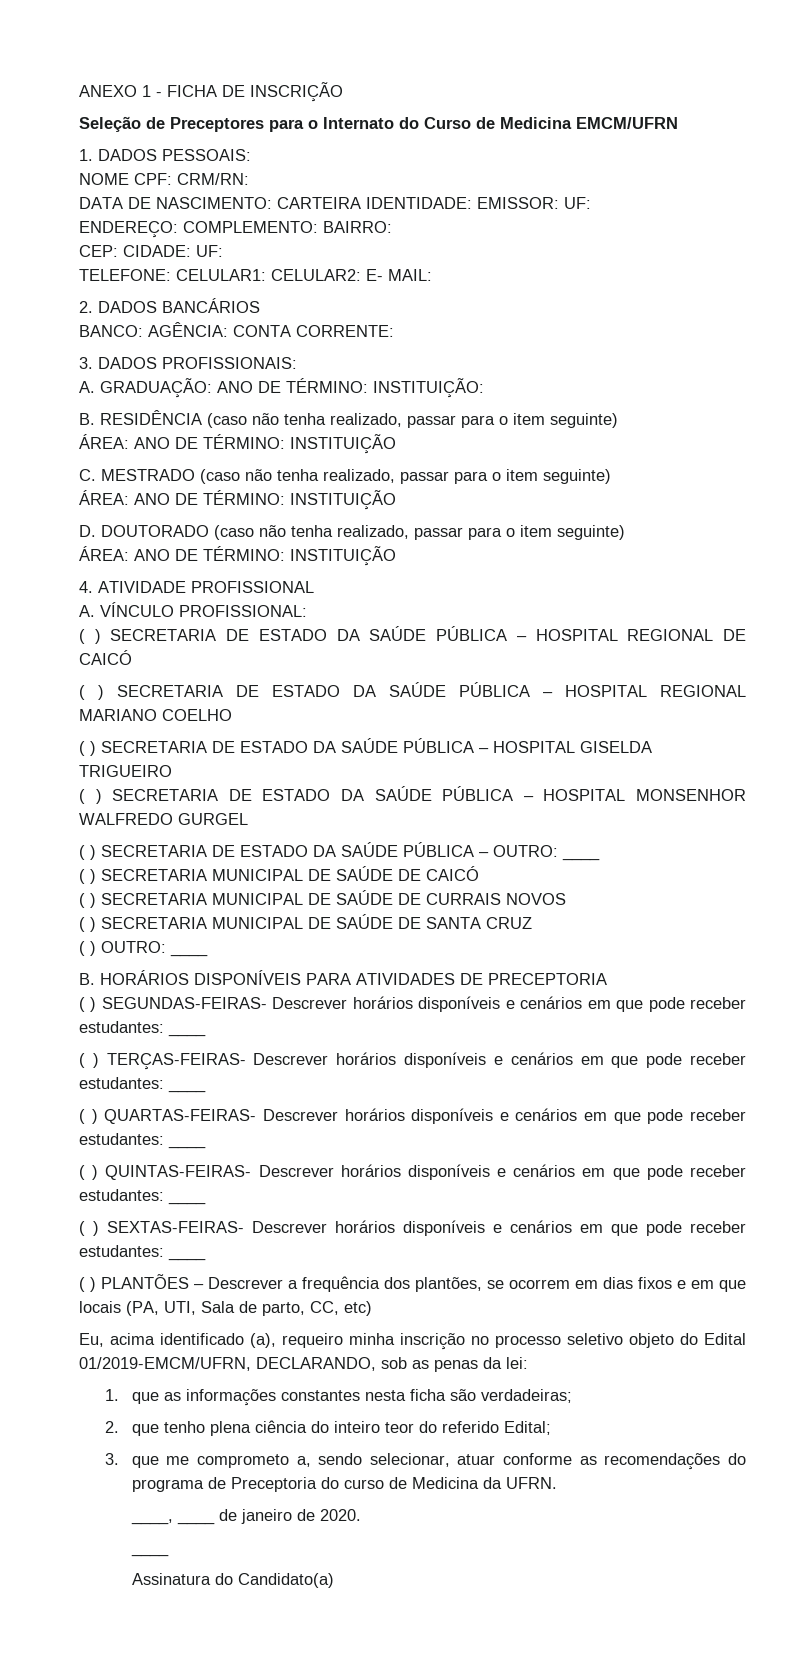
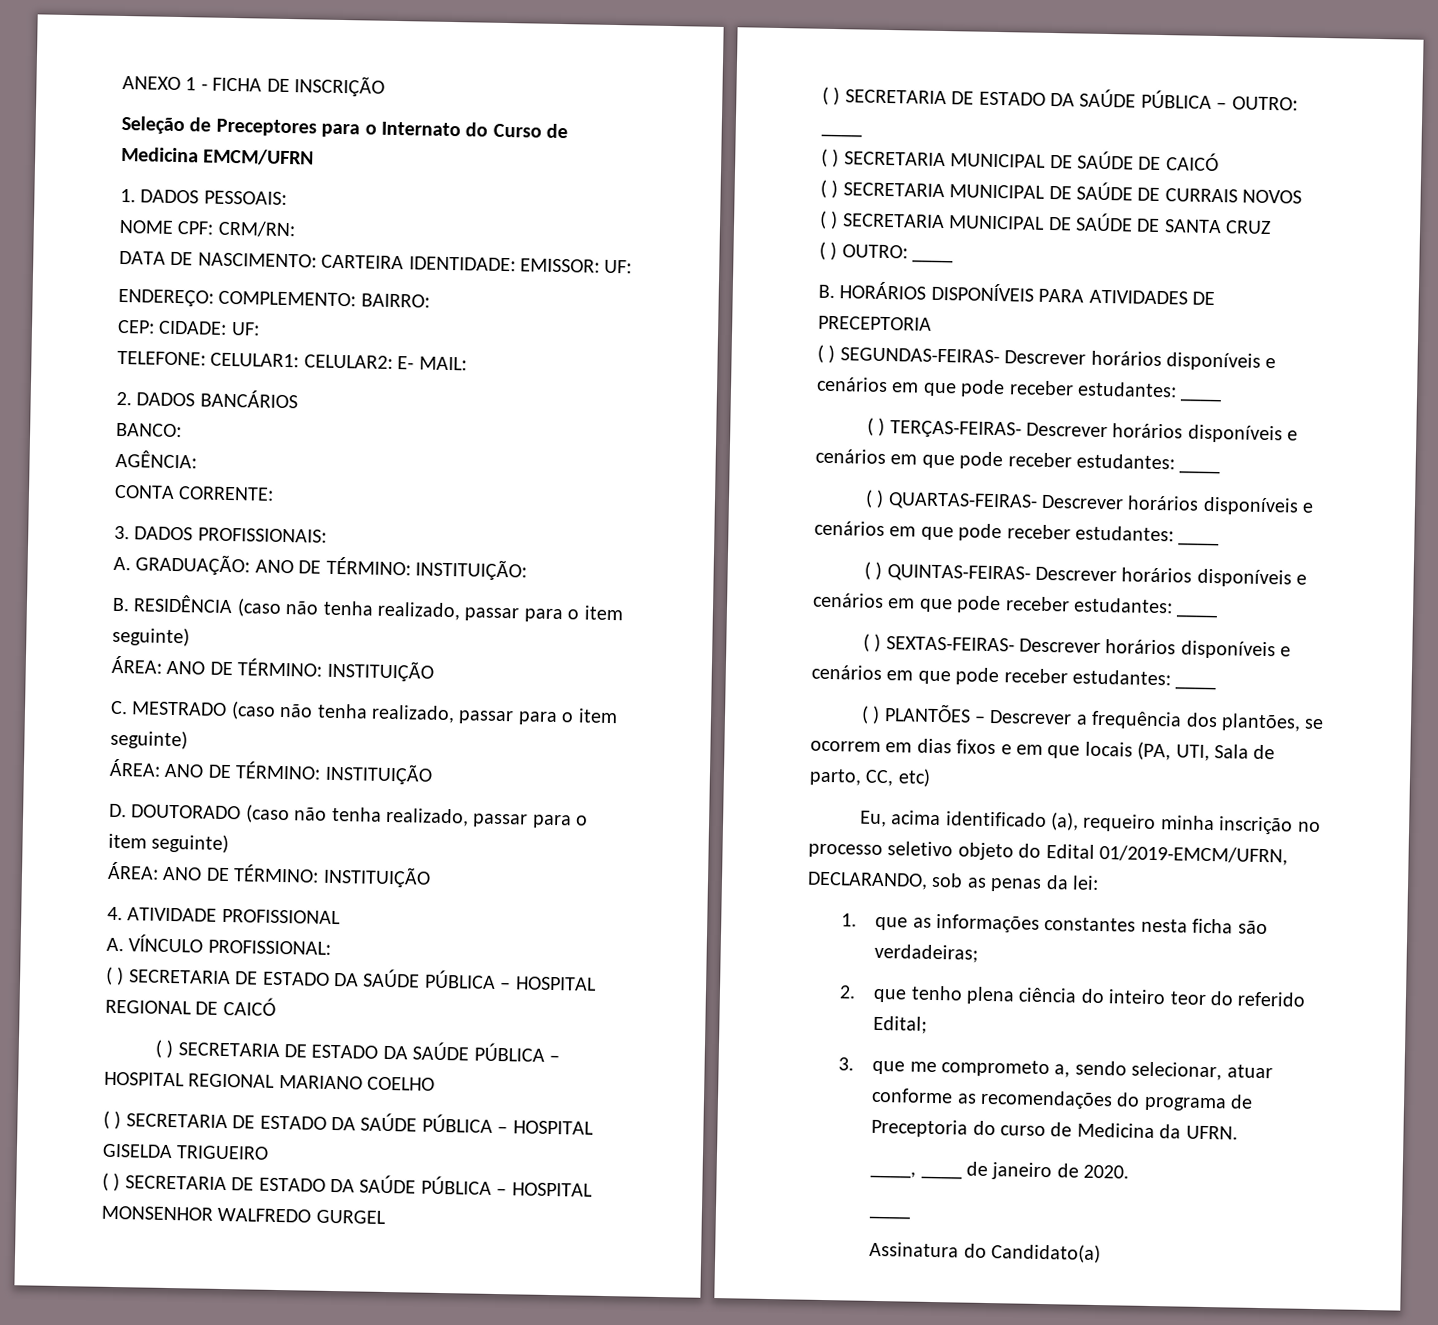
- BANCO: AGÊNCIA: CONTA CORRENTE:
+ BANCO:
+ AGÊNCIA:
+ CONTA CORRENTE:

